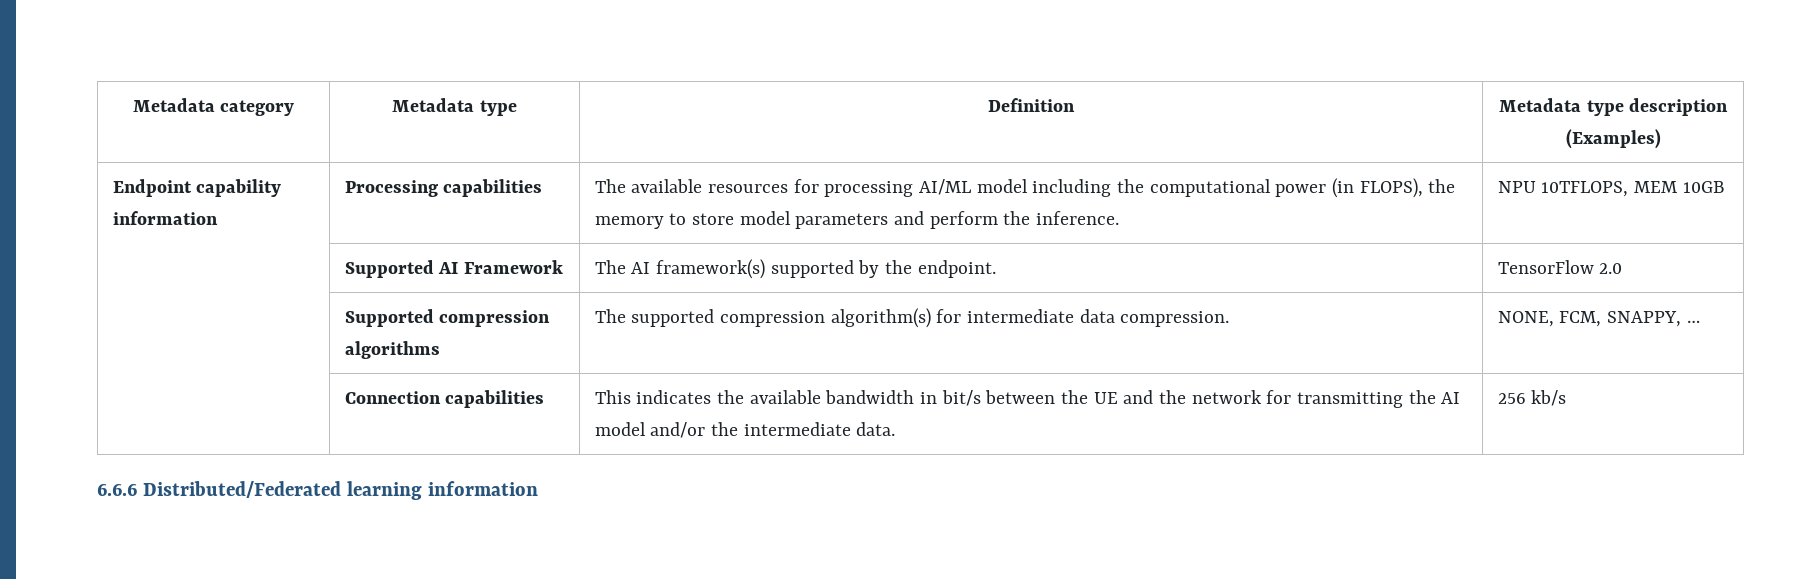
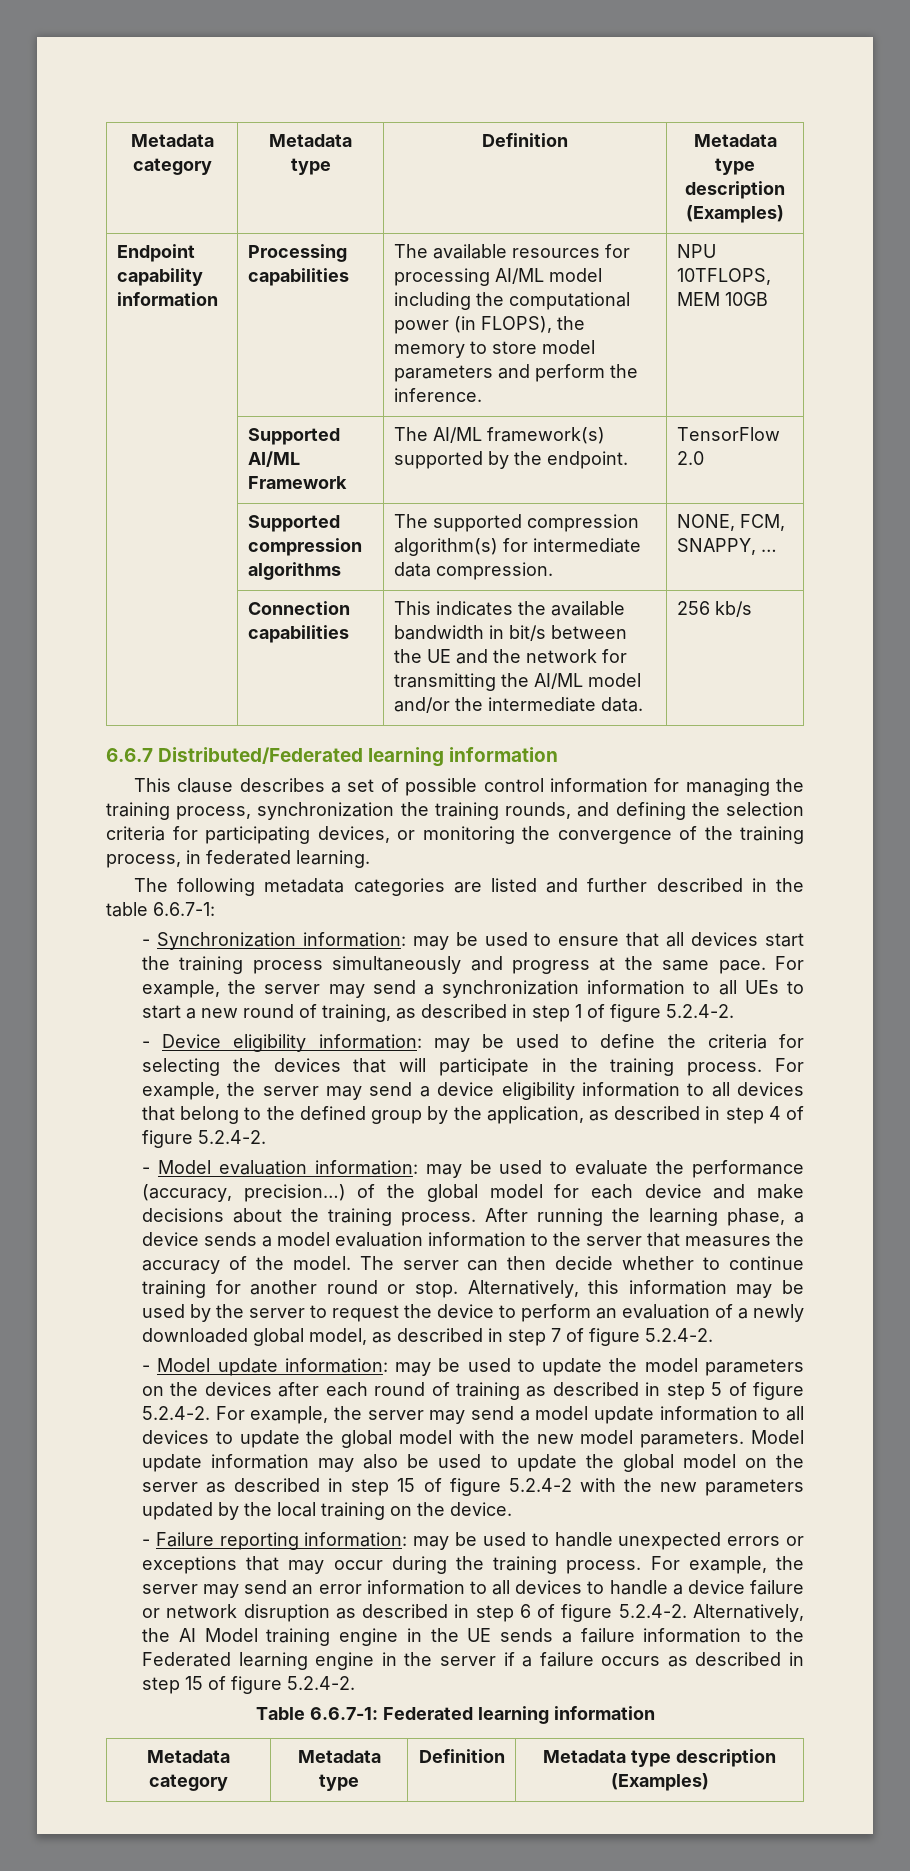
- | Supported AI Framework | The AI framework(s) supported by the endpoint. | TensorFlow 2.0
+ | Supported AI/ML Framework | The AI/ML framework(s) supported by the endpoint. | TensorFlow 2.0
- | Connection capabilities | This indicates the available bandwidth in bit/s between the UE and the network for transmitting the AI model and/or the intermediate data. | 256 kb/s
+ | Connection capabilities | This indicates the available bandwidth in bit/s between the UE and the network for transmitting the AI/ML model and/or the intermediate data. | 256 kb/s
- 6.6.6 Distributed/Federated learning information
+ 6.6.7 Distributed/Federated learning information
+ This clause describes a set of possible control information for managing the training process, synchronization the training rounds, and defining the selection criteria for participating devices, or monitoring the convergence of the training process, in federated learning.
+ The following metadata categories are listed and further described in the table 6.6.7-1:
+ - Synchronization information: may be used to ensure that all devices start the training process simultaneously and progress at the same pace. For example, the server may send a synchronization information to all UEs to start a new round of training, as described in step 1 of figure 5.2.4-2.
+ - Device eligibility information: may be used to define the criteria for selecting the devices that will participate in the training process. For example, the server may send a device eligibility information to all devices that belong to the defined group by the application, as described in step 4 of figure 5.2.4-2.
+ - Model evaluation information: may be used to evaluate the performance (accuracy, precision…) of the global model for each device and make decisions about the training process. After running the learning phase, a device sends a model evaluation information to the server that measures the accuracy of the model. The server can then decide whether to continue training for another round or stop. Alternatively, this information may be used by the server to request the device to perform an evaluation of a newly downloaded global model, as described in step 7 of figure 5.2.4-2.
+ - Model update information: may be used to update the model parameters on the devices after each round of training as described in step 5 of figure 5.2.4-2. For example, the server may send a model update information to all devices to update the global model with the new model parameters. Model update information may also be used to update the global model on the server as described in step 15 of figure 5.2.4-2 with the new parameters updated by the local training on the device.
+ - Failure reporting information: may be used to handle unexpected errors or exceptions that may occur during the training process. For example, the server may send an error information to all devices to handle a device failure or network disruption as described in step 6 of figure 5.2.4-2. Alternatively, the AI Model training engine in the UE sends a failure information to the Federated learning engine in the server if a failure occurs as described in step 15 of figure 5.2.4-2.
+ Table 6.6.7-1: Federated learning information
+ Metadata category | Metadata type | Definition | Metadata type description (Examples)

